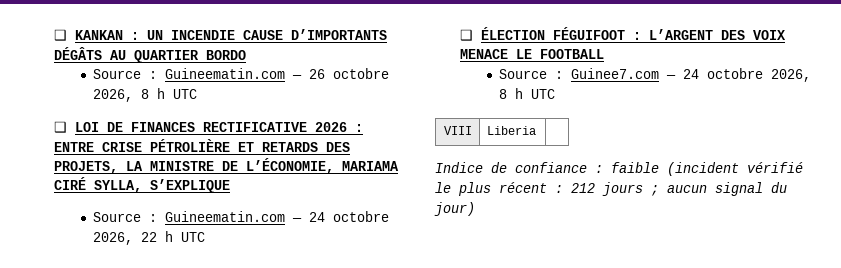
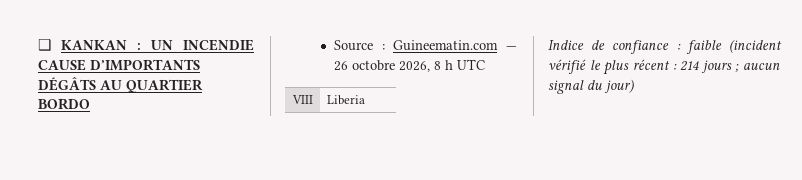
- ❑ LOI DE FINANCES RECTIFICATIVE 2026 : ENTRE CRISE PÉTROLIÈRE ET RETARDS DES PROJETS, LA MINISTRE DE L’ÉCONOMIE, MARIAMA CIRÉ SYLLA, S’EXPLIQUE
- Source : Guineematin.com — 24 octobre 2026, 22 h UTC
- ❑ ÉLECTION FÉGUIFOOT : L’ARGENT DES VOIX MENACE LE FOOTBALL
- Source : Guinee7.com — 24 octobre 2026, 8 h UTC
- Indice de confiance : faible (incident vérifié le plus récent : 212 jours ; aucun signal du jour)
+ Indice de confiance : faible (incident vérifié le plus récent : 214 jours ; aucun signal du jour)

